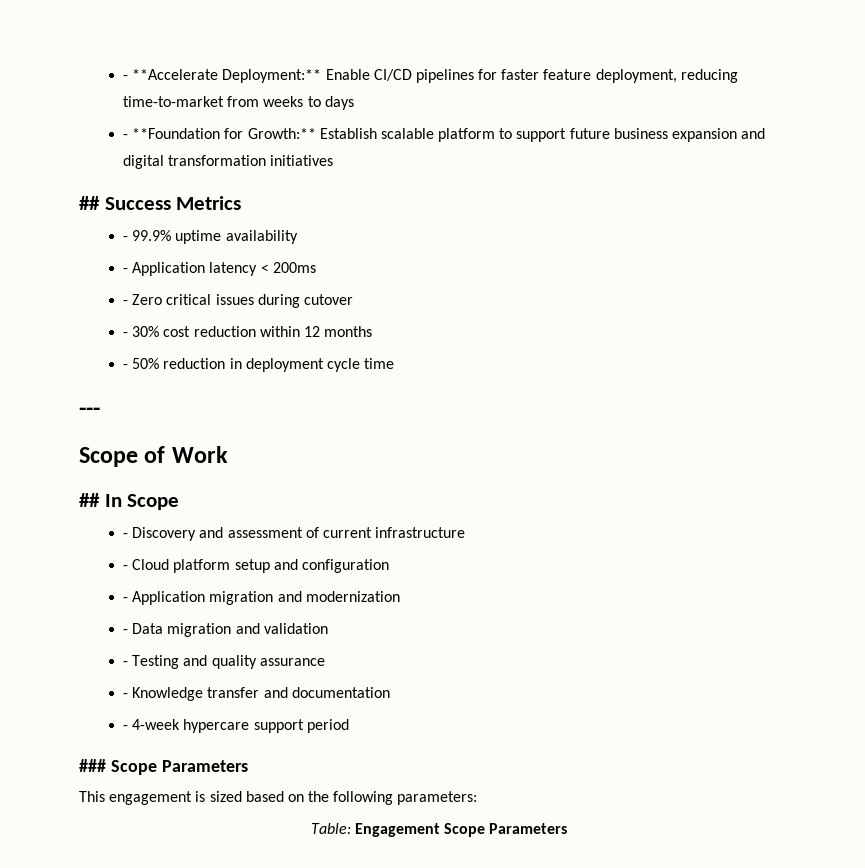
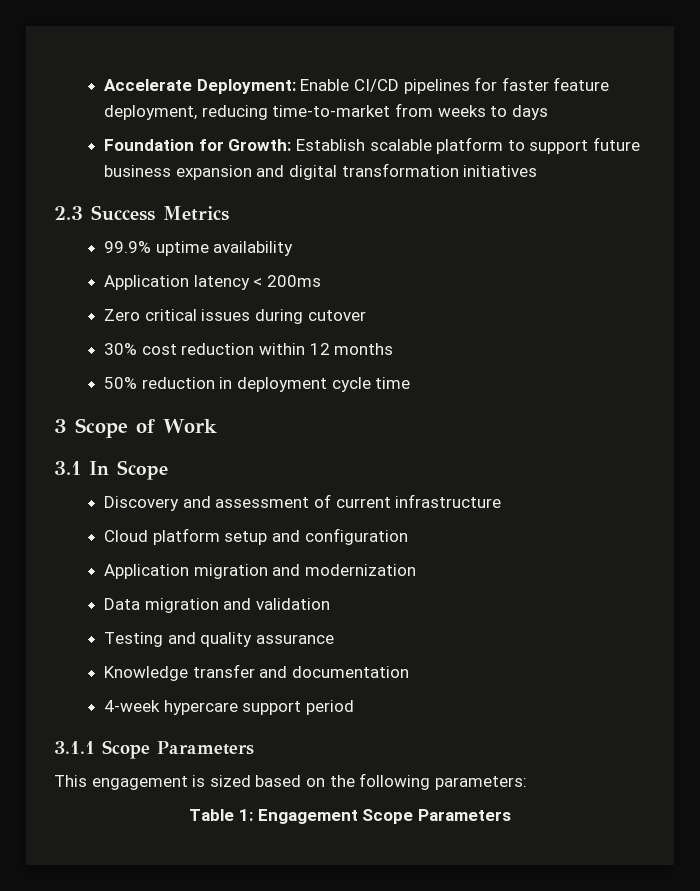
- - **Accelerate Deployment:** Enable CI/CD pipelines for faster feature deployment, reducing time-to-market from weeks to days
+ Accelerate Deployment: Enable CI/CD pipelines for faster feature deployment, reducing time-to-market from weeks to days
- - **Foundation for Growth:** Establish scalable platform to support future business expansion and digital transformation initiatives
+ Foundation for Growth: Establish scalable platform to support future business expansion and digital transformation initiatives
- ## Success Metrics
+ 2.3 Success Metrics
- - 99.9% uptime availability
+ 99.9% uptime availability
- - Application latency < 200ms
+ Application latency < 200ms
- - Zero critical issues during cutover
+ Zero critical issues during cutover
- - 30% cost reduction within 12 months
+ 30% cost reduction within 12 months
- - 50% reduction in deployment cycle time
+ 50% reduction in deployment cycle time
- ---
- Scope of Work
+ 3 Scope of Work
- ## In Scope
+ 3.1 In Scope
- - Discovery and assessment of current infrastructure
+ Discovery and assessment of current infrastructure
- - Cloud platform setup and configuration
+ Cloud platform setup and configuration
- - Application migration and modernization
+ Application migration and modernization
- - Data migration and validation
+ Data migration and validation
- - Testing and quality assurance
+ Testing and quality assurance
- - Knowledge transfer and documentation
+ Knowledge transfer and documentation
- - 4-week hypercare support period
+ 4-week hypercare support period
- ### Scope Parameters
+ 3.1.1 Scope Parameters
- Table: Engagement Scope Parameters
+ Table 1: Engagement Scope Parameters

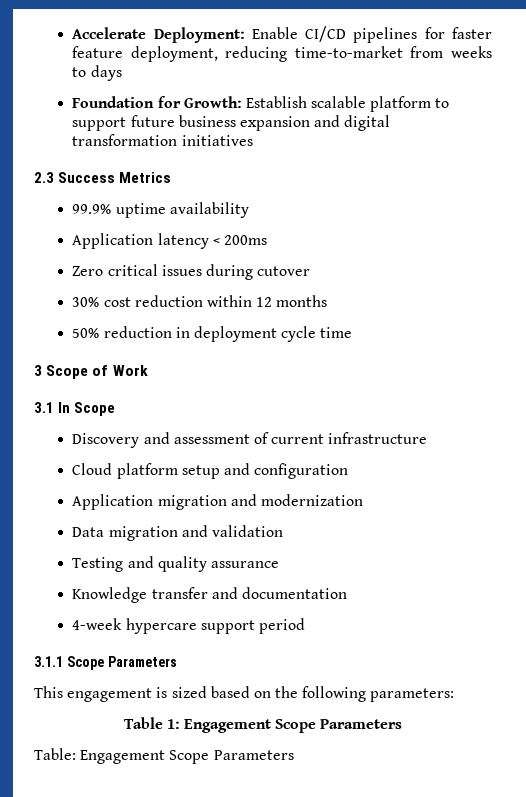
+ Table: Engagement Scope Parameters

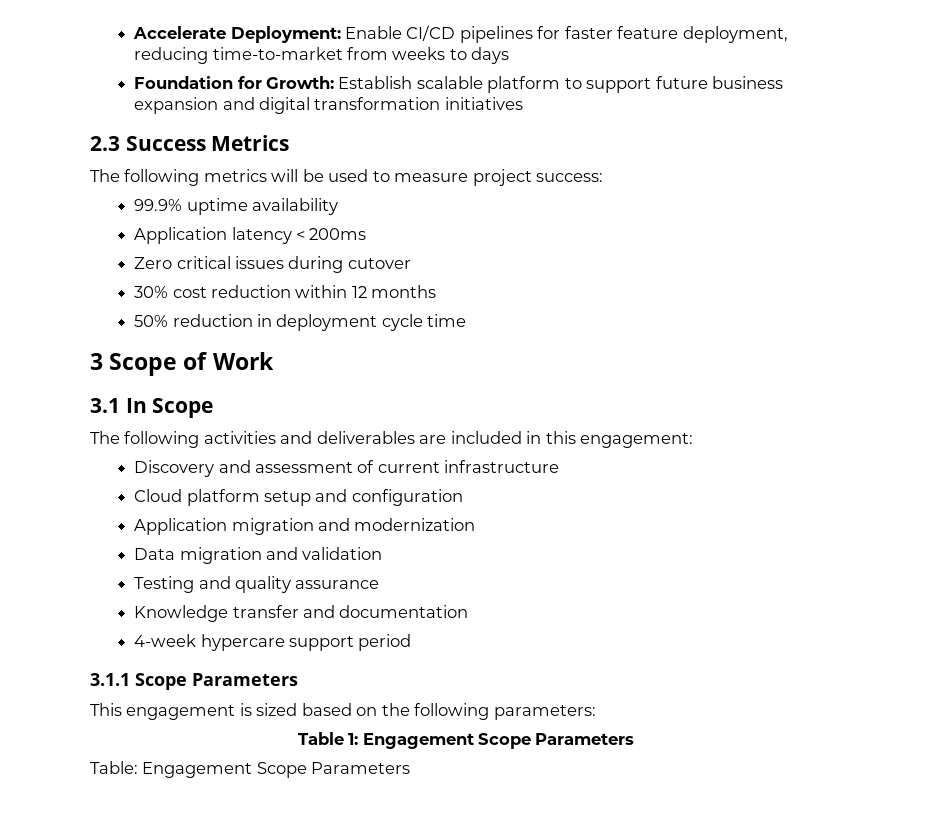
+ The following metrics will be used to measure project success:
+ The following activities and deliverables are included in this engagement:

